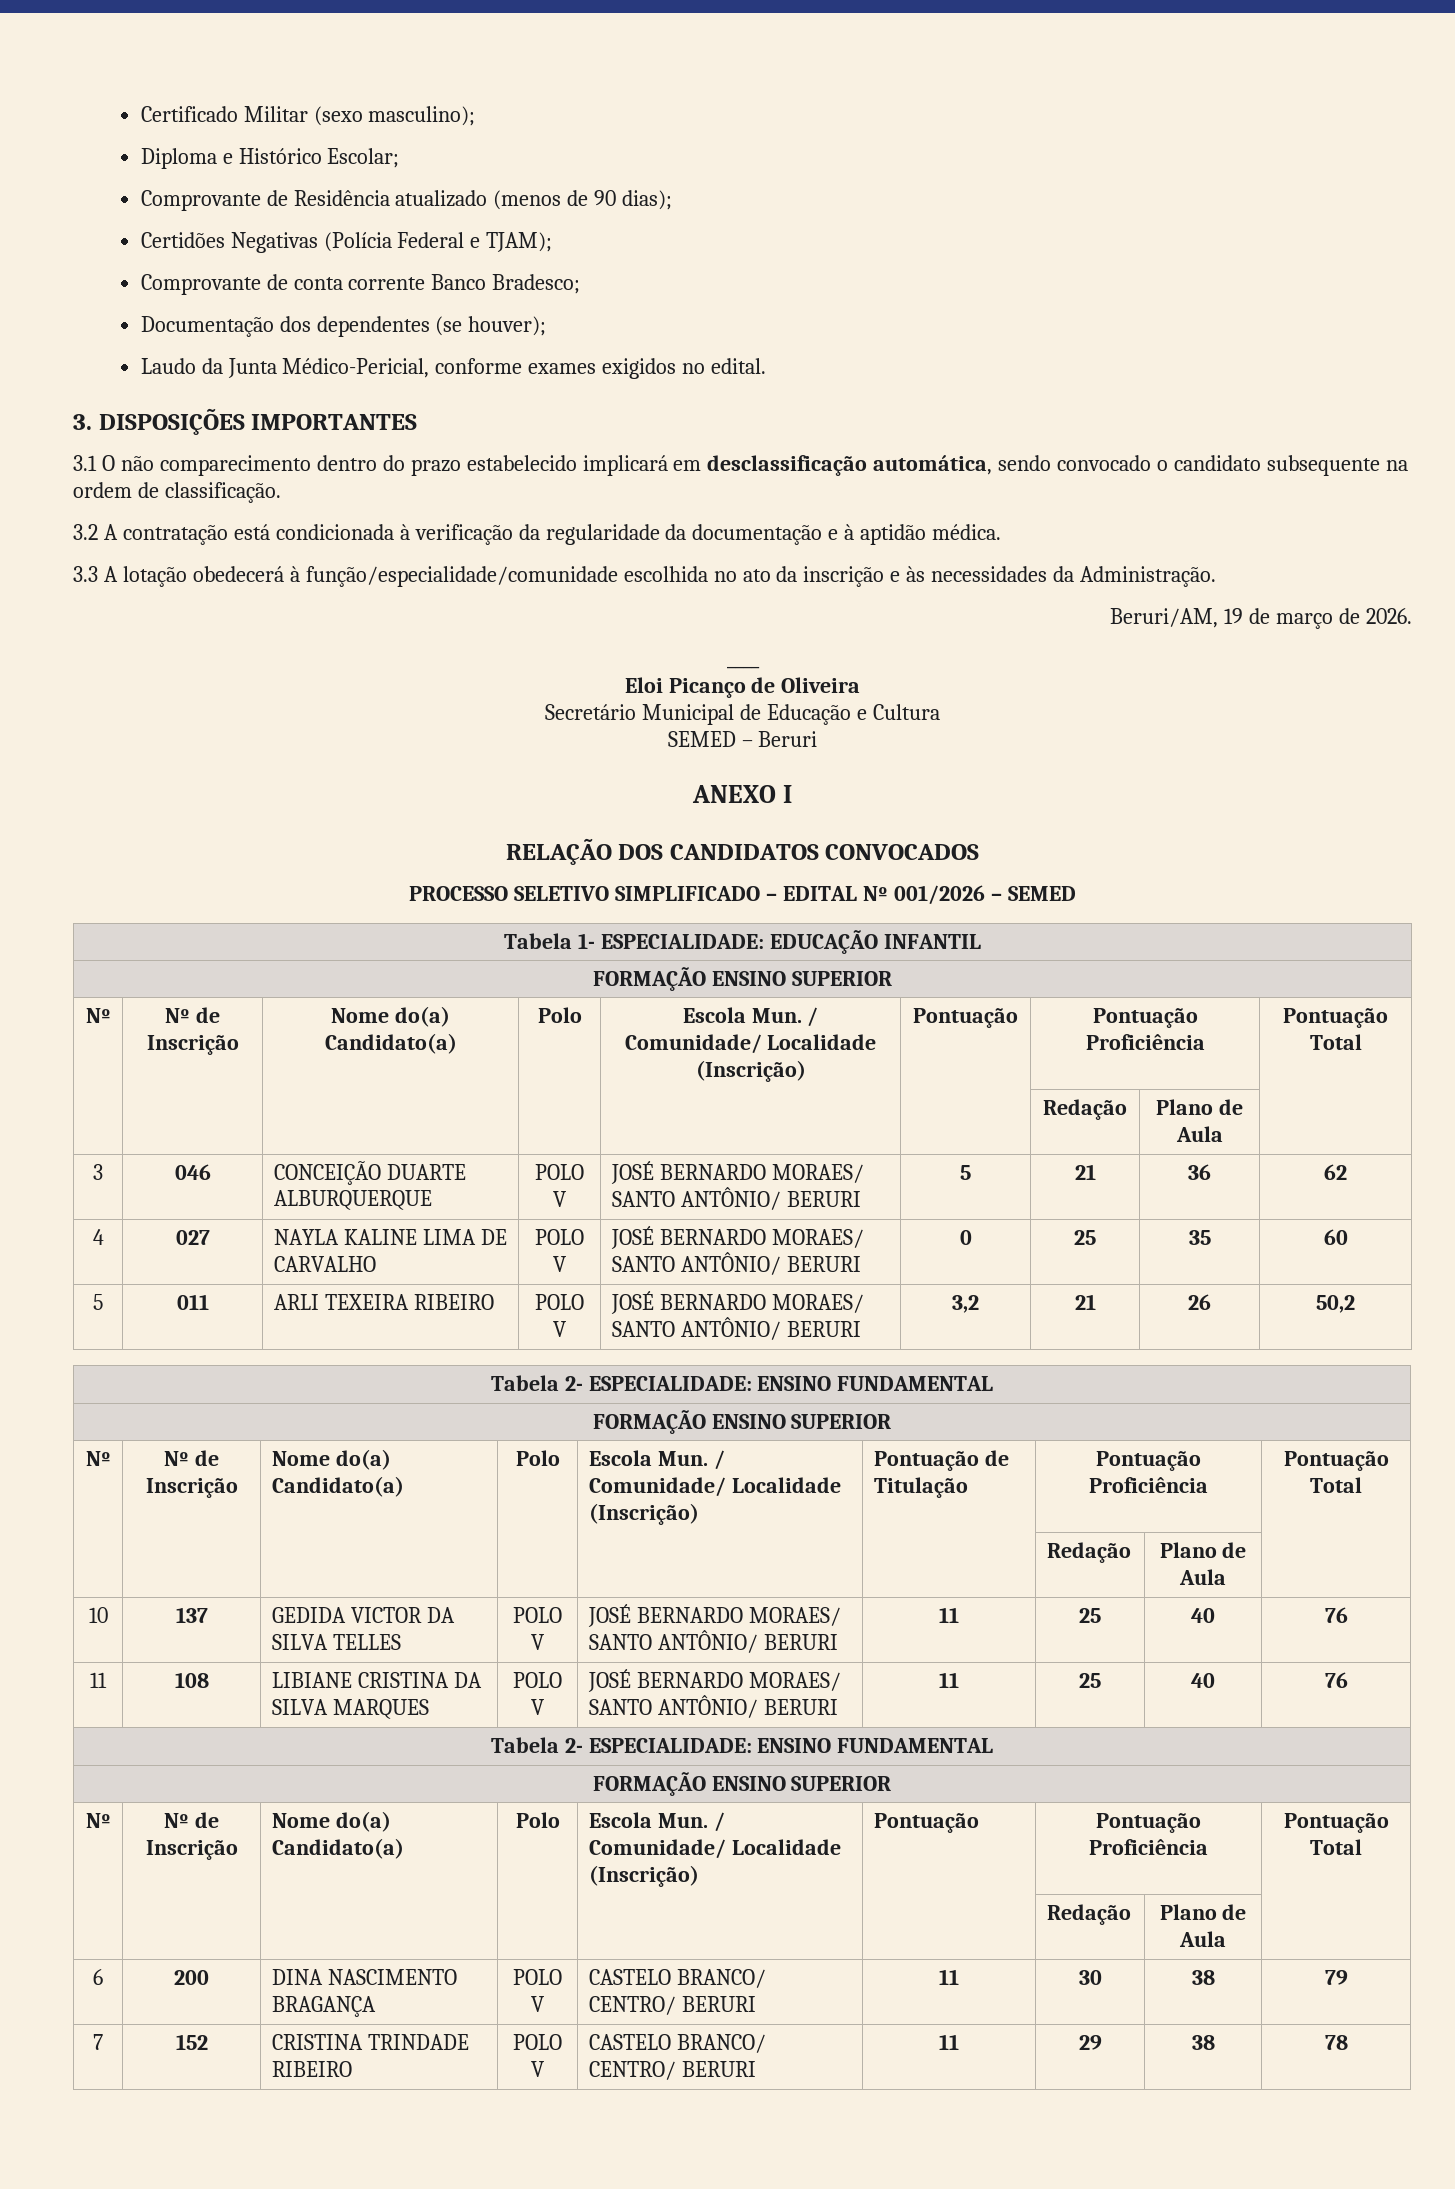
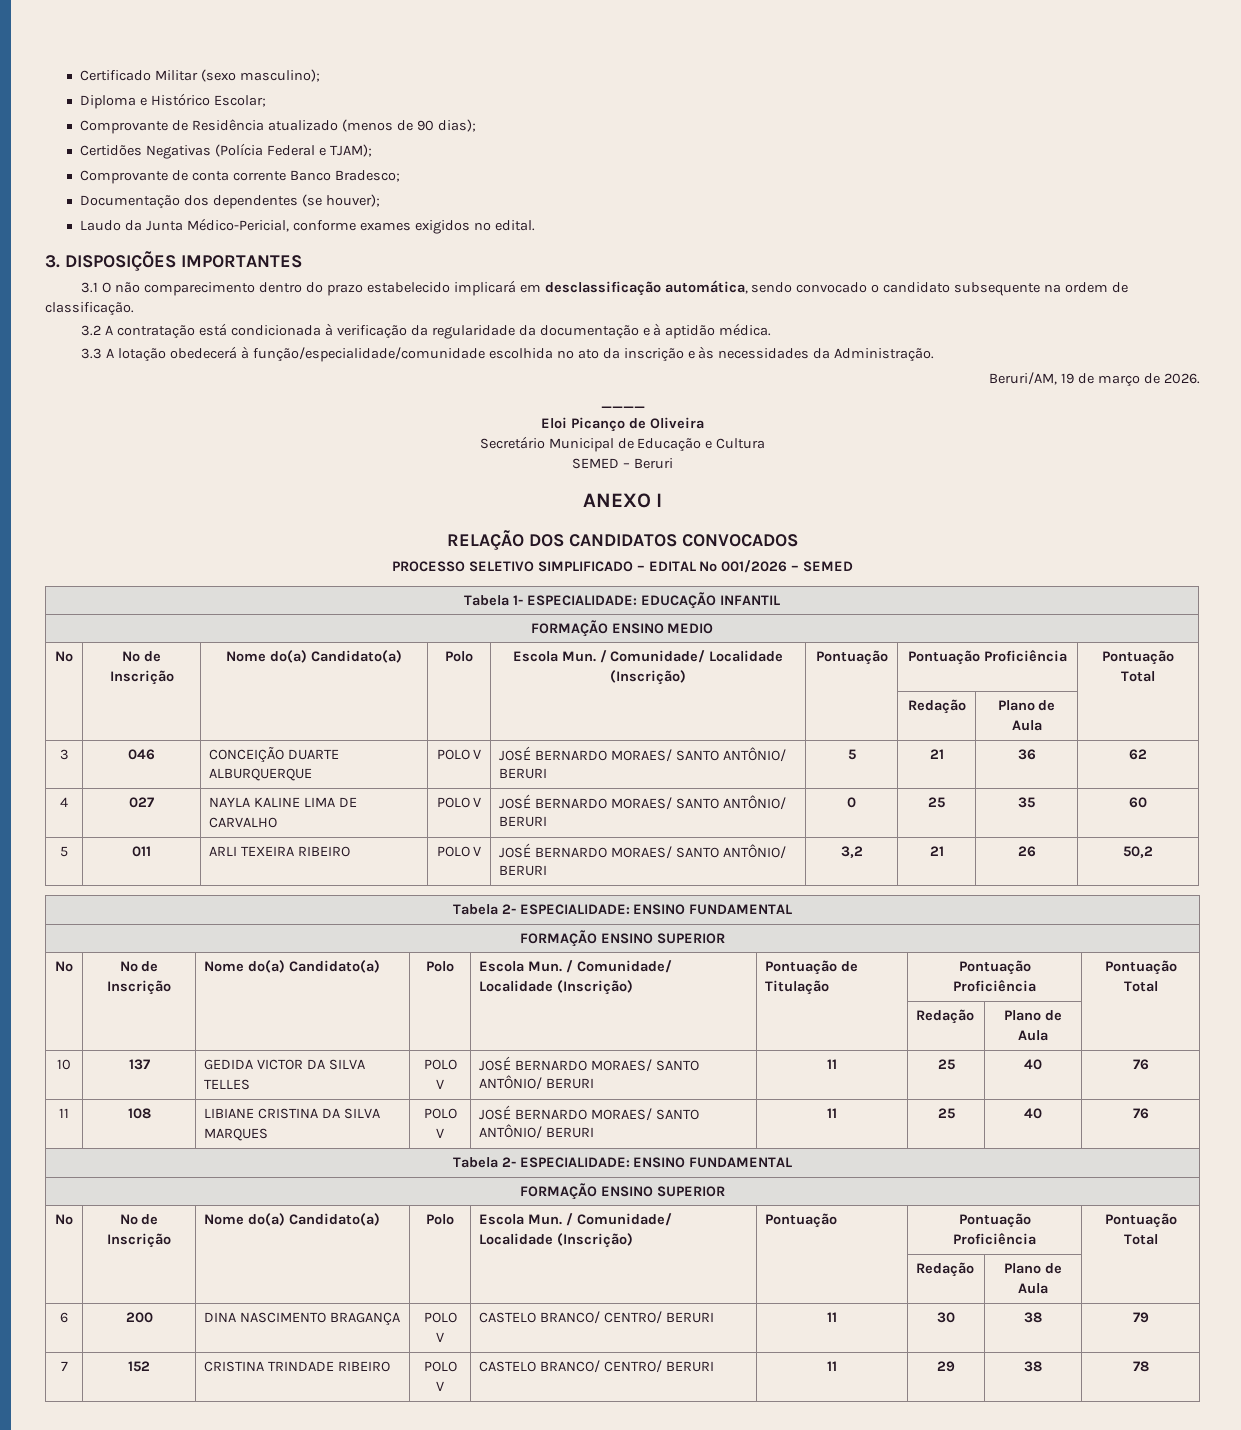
  Tabela 1- ESPECIALIDADE: EDUCAÇÃO INFANTIL
- FORMAÇÃO ENSINO SUPERIOR
+ FORMAÇÃO ENSINO MEDIO

